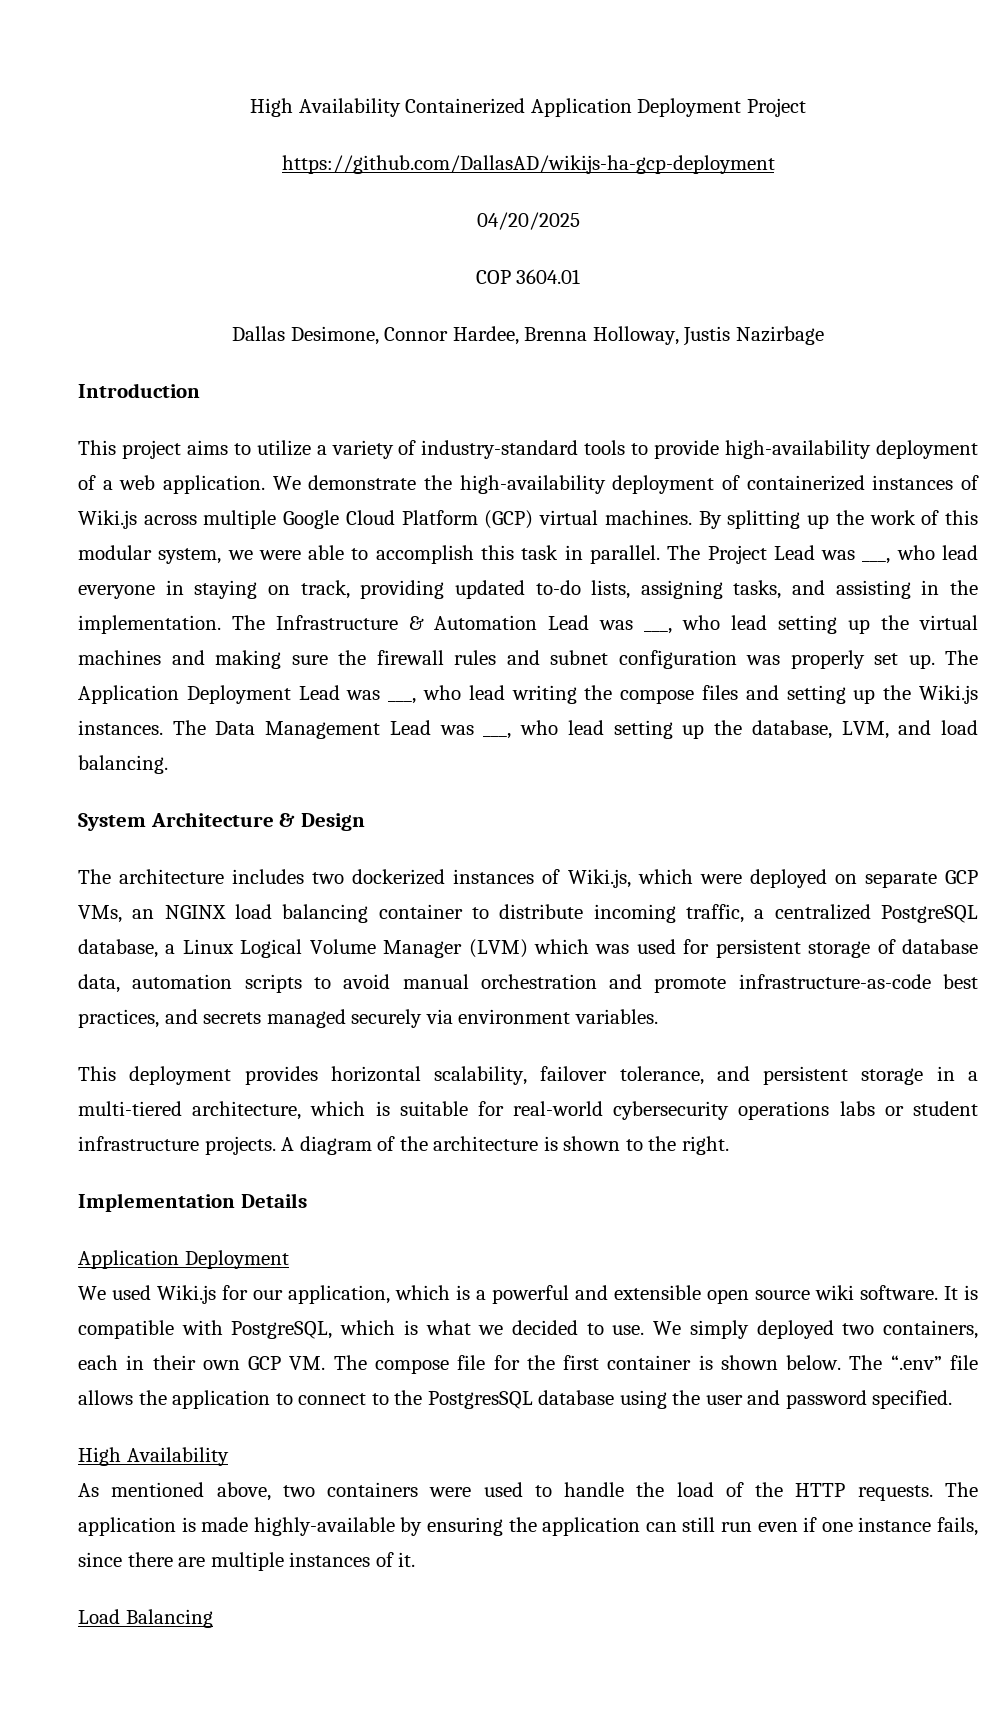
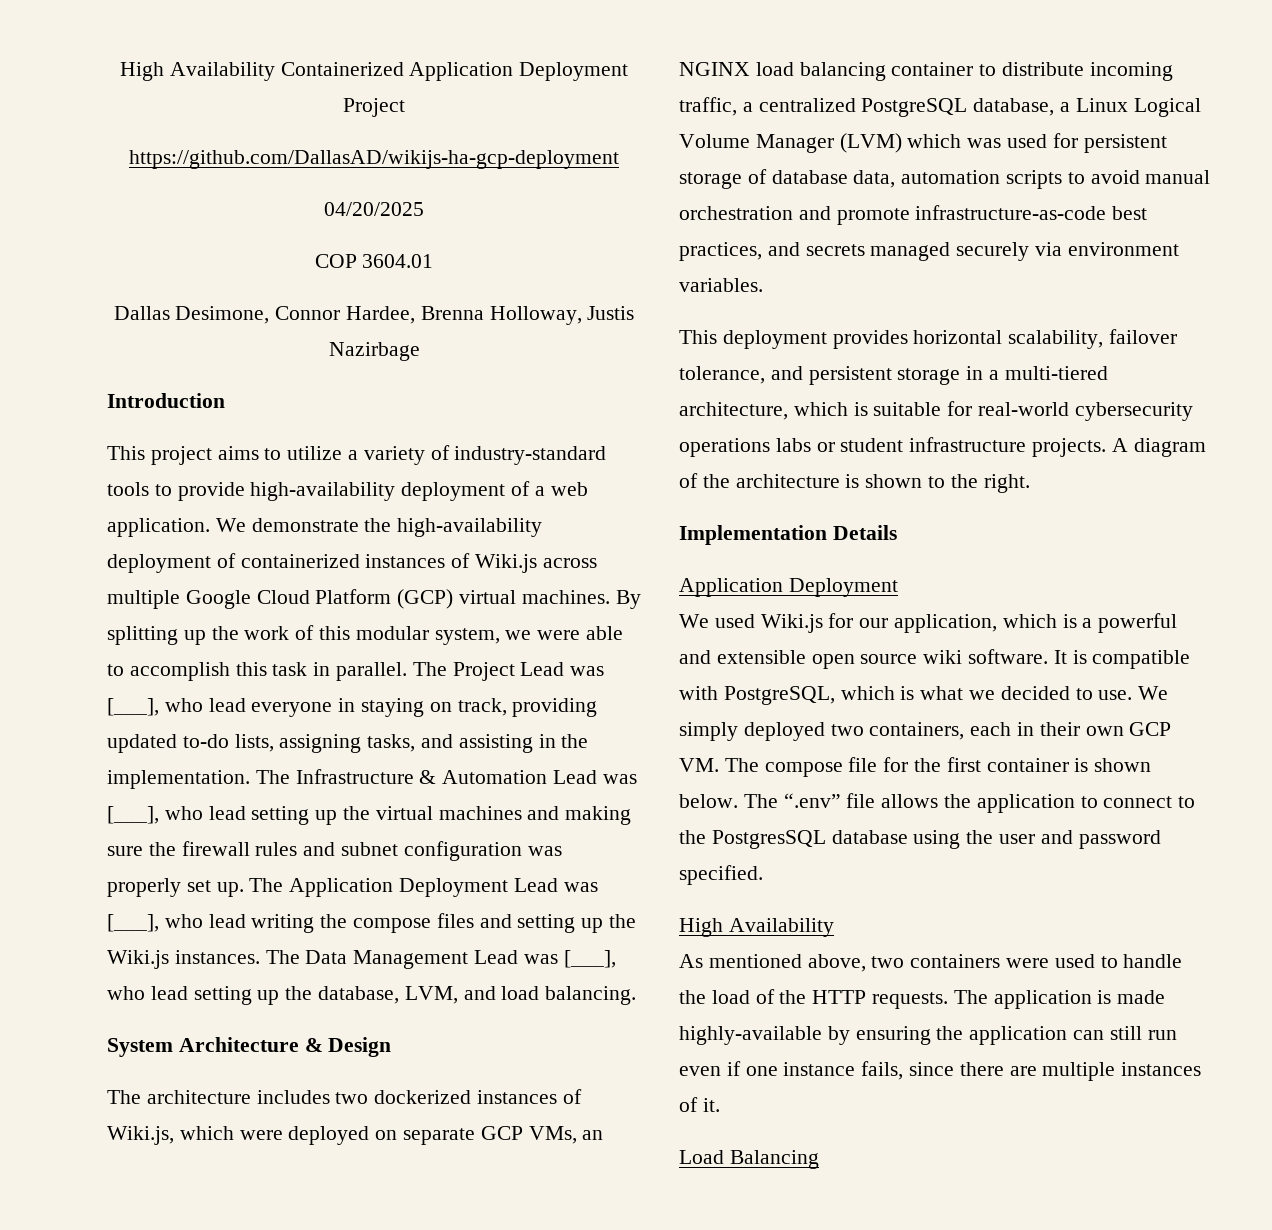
- The Project Lead was ___, who lead everyone in staying on track, providing updated to-do lists, assigning tasks, and assisting in the implementation.
+ The Project Lead was [___], who lead everyone in staying on track, providing updated to-do lists, assigning tasks, and assisting in the implementation.
- The Infrastructure & Automation Lead was ___, who lead setting up the virtual machines and making sure the firewall rules and subnet configuration was properly set up.
+ The Infrastructure & Automation Lead was [___], who lead setting up the virtual machines and making sure the firewall rules and subnet configuration was properly set up.
- The Application Deployment Lead was ___, who lead writing the compose files and setting up the Wiki.js instances.
+ The Application Deployment Lead was [___], who lead writing the compose files and setting up the Wiki.js instances.
- The Data Management Lead was ___, who lead setting up the database, LVM, and load balancing.
+ The Data Management Lead was [___], who lead setting up the database, LVM, and load balancing.

